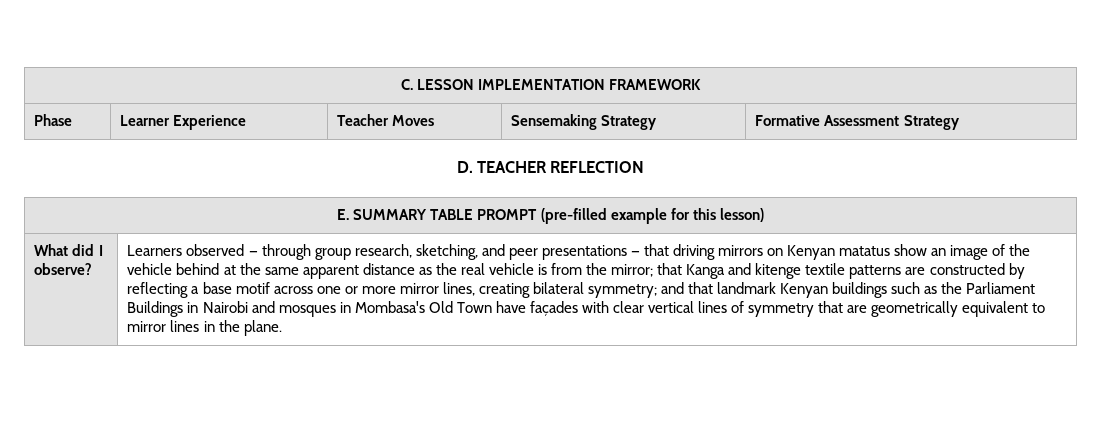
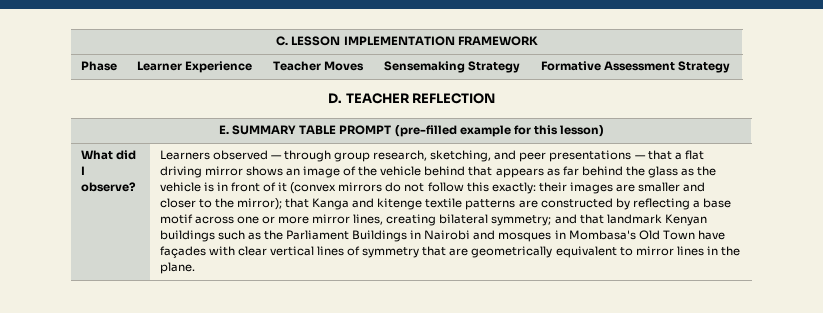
- Learners observed — through group research, sketching, and peer presentations — that driving mirrors on Kenyan matatus show an image of the vehicle behind at the same apparent distance as the real vehicle is from the mirror;
+ Learners observed — through group research, sketching, and peer presentations — that a flat driving mirror shows an image of the vehicle behind that appears as far behind the glass as the vehicle is in front of it (convex mirrors do not follow this exactly: their images are smaller and closer to the mirror);

